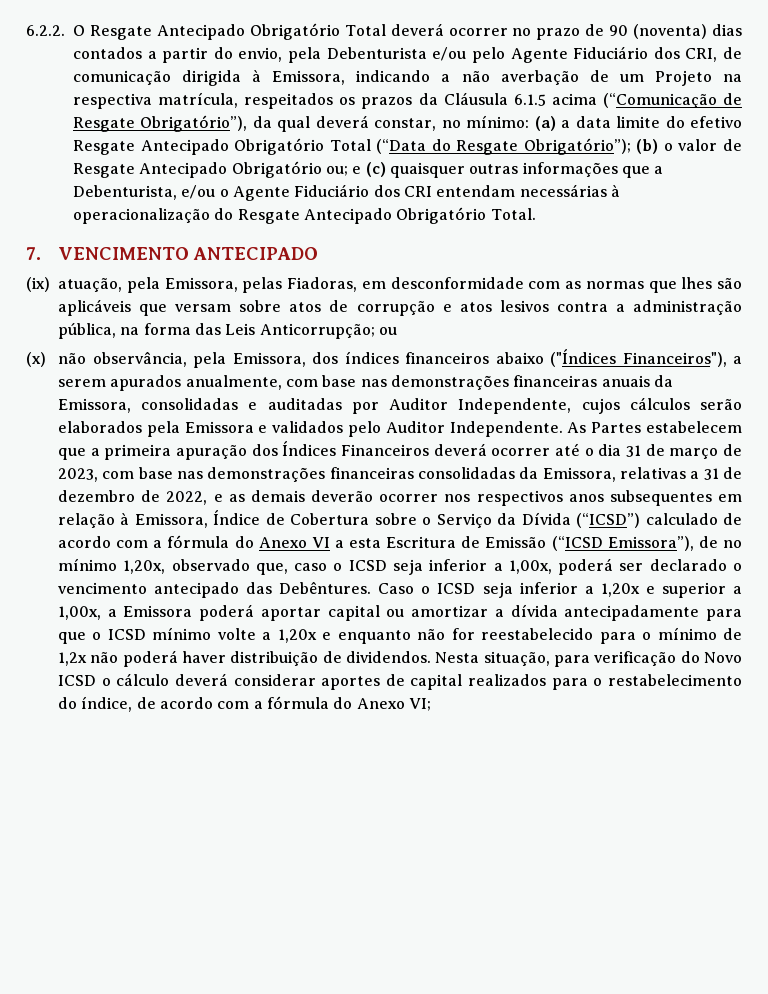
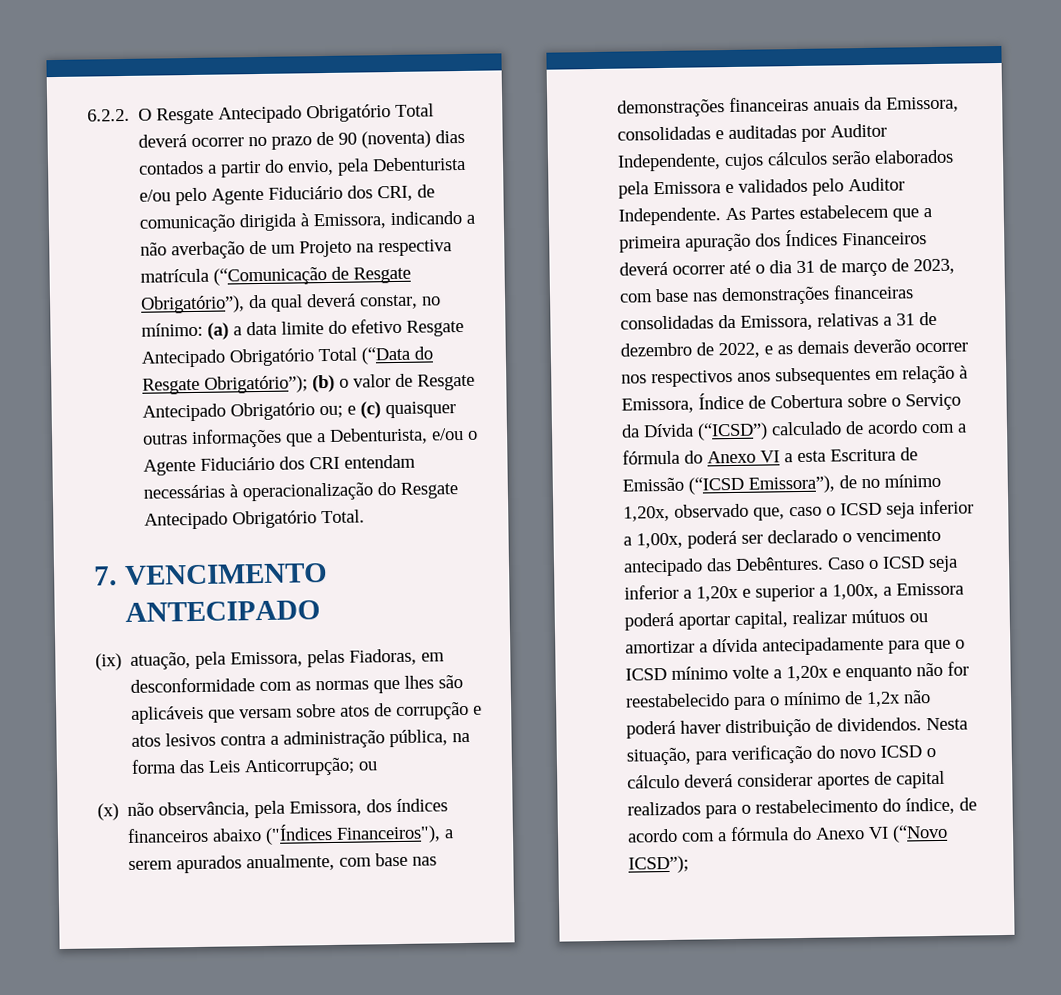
- 6.2.2. O Resgate Antecipado Obrigatório Total deverá ocorrer no prazo de 90 (noventa) dias contados a partir do envio, pela Debenturista e/ou pelo Agente Fiduciário dos CRI, de comunicação dirigida à Emissora, indicando a não averbação de um Projeto na respectiva matrícula, respeitados os prazos da Cláusula 6.1.5 acima (“Comunicação de Resgate Obrigatório”), da qual deverá constar, no mínimo:
+ 6.2.2. O Resgate Antecipado Obrigatório Total deverá ocorrer no prazo de 90 (noventa) dias contados a partir do envio, pela Debenturista e/ou pelo Agente Fiduciário dos CRI, de comunicação dirigida à Emissora, indicando a não averbação de um Projeto na respectiva matrícula (“Comunicação de Resgate Obrigatório”), da qual deverá constar, no mínimo:
- Caso o ICSD seja inferior a 1,20x e superior a 1,00x, a Emissora poderá aportar capital ou amortizar a dívida antecipadamente para que o ICSD mínimo volte a 1,20x e enquanto não for reestabelecido para o mínimo de 1,2x não poderá haver distribuição de dividendos.
+ Caso o ICSD seja inferior a 1,20x e superior a 1,00x, a Emissora poderá aportar capital, realizar mútuos ou amortizar a dívida antecipadamente para que o ICSD mínimo volte a 1,20x e enquanto não for reestabelecido para o mínimo de 1,2x não poderá haver distribuição de dividendos.
- Nesta situação, para verificação do Novo ICSD o cálculo deverá considerar aportes de capital realizados para o restabelecimento do índice, de acordo com a fórmula do Anexo VI;
+ Nesta situação, para verificação do novo ICSD o cálculo deverá considerar aportes de capital realizados para o restabelecimento do índice, de acordo com a fórmula do Anexo VI (“Novo ICSD”);

